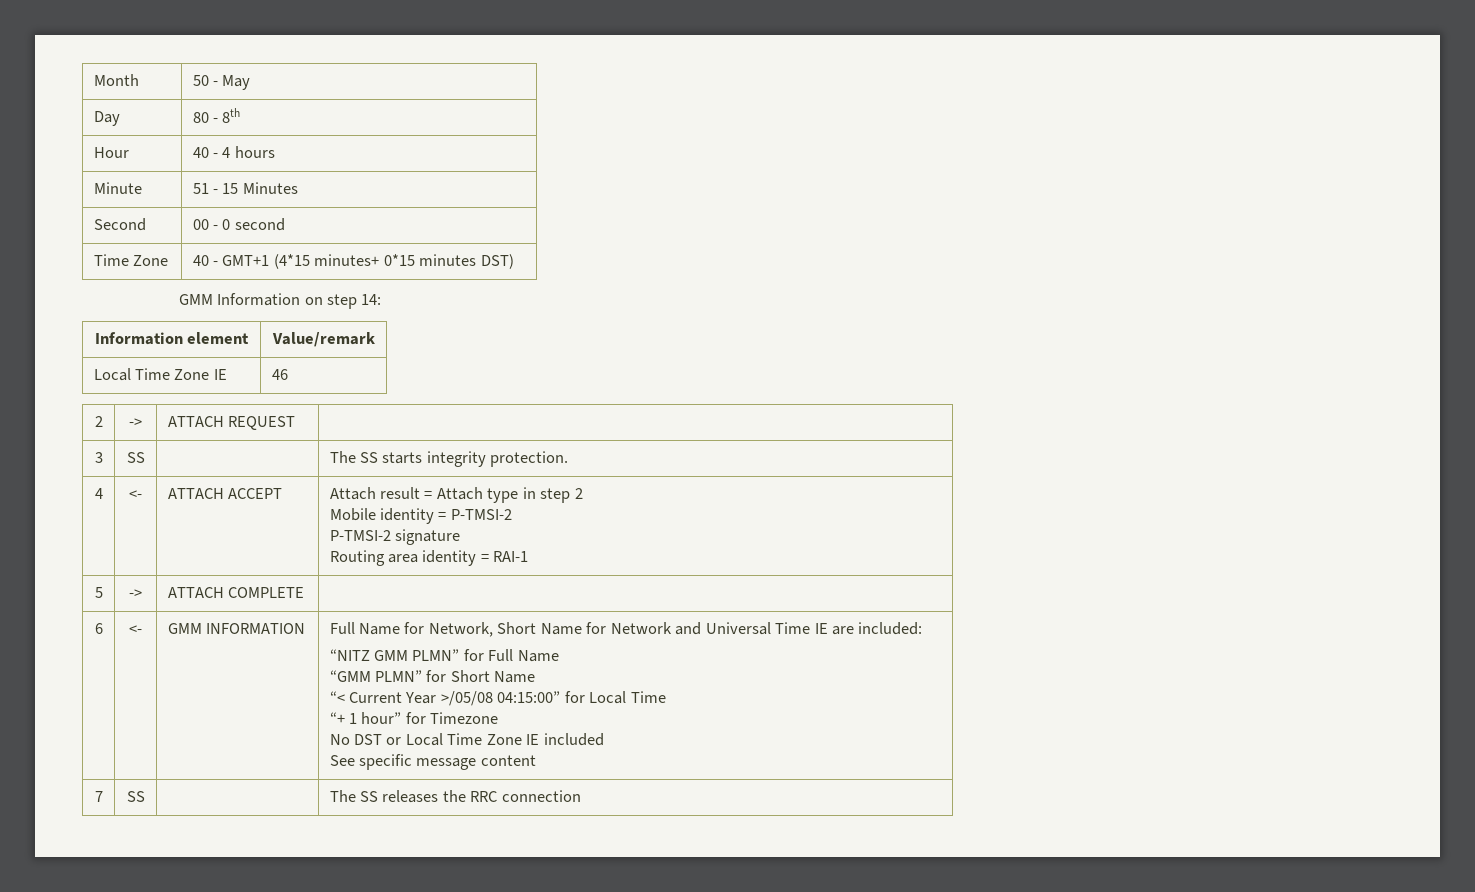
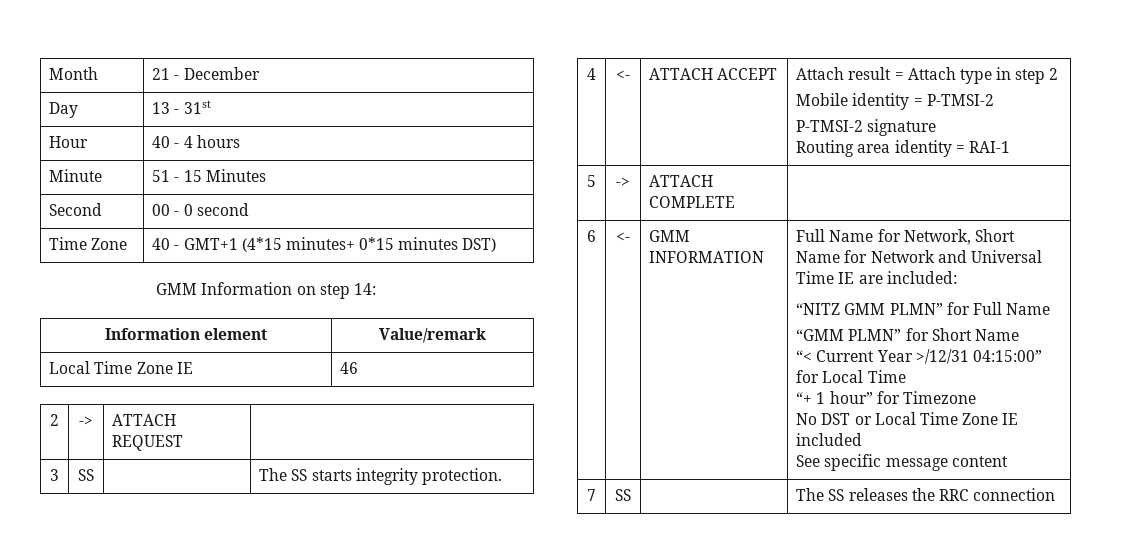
- Month | 50 - May
- Day | 80 - 8th
+ Month | 21 - December
+ Day | 13 - 31st
- “< Current Year >/05/08 04:15:00” for Local Time
+ “< Current Year >/12/31 04:15:00” for Local Time

